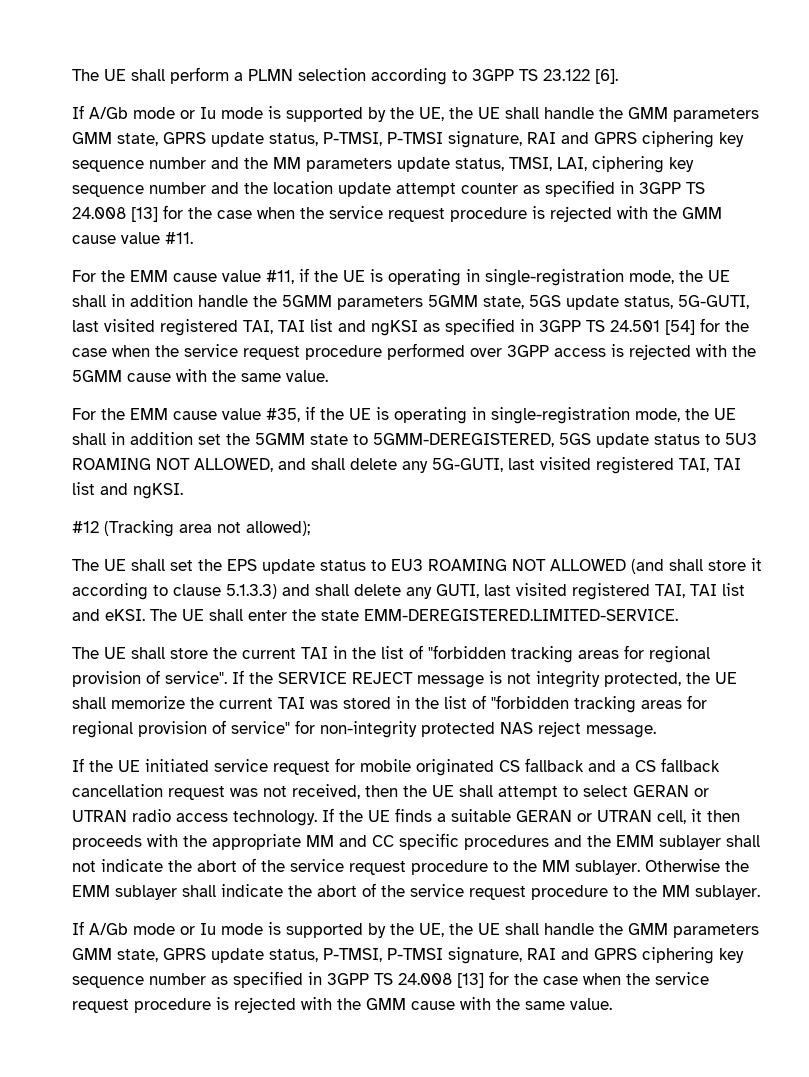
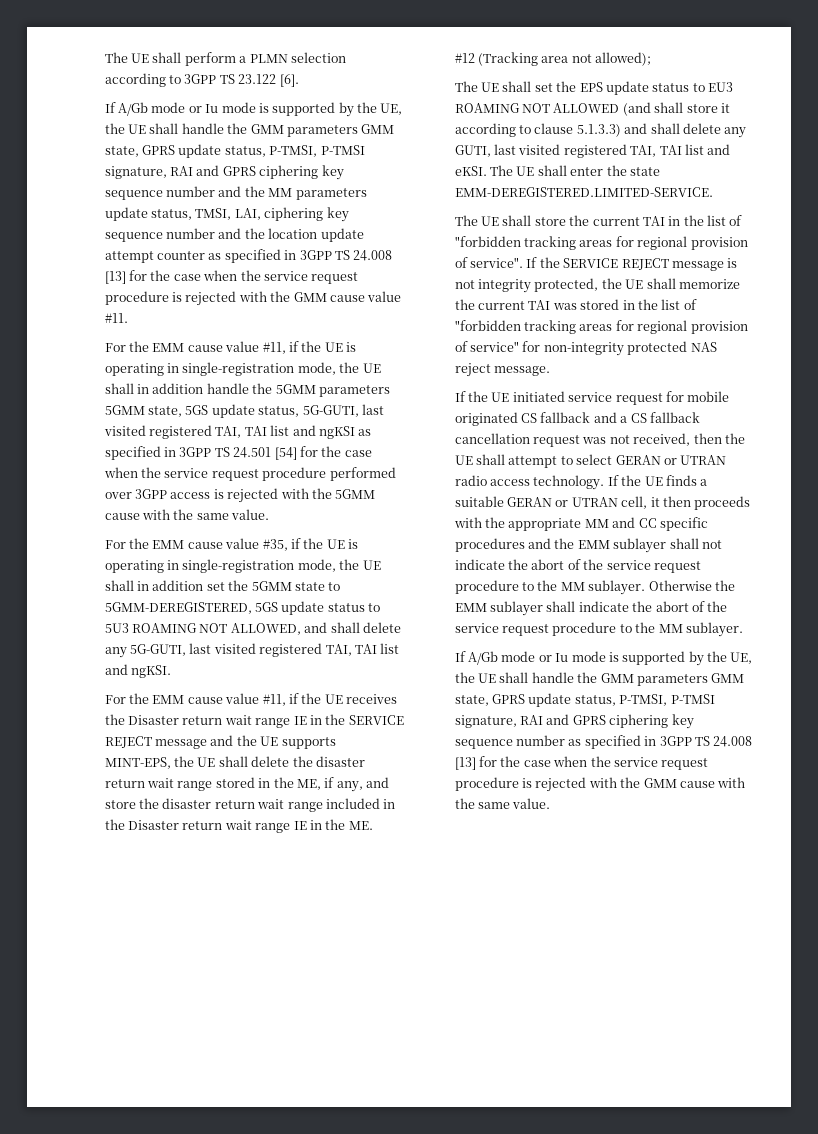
+ For the EMM cause value #11, if the UE receives the Disaster return wait range IE in the SERVICE REJECT message and the UE supports MINT-EPS, the UE shall delete the disaster return wait range stored in the ME, if any, and store the disaster return wait range included in the Disaster return wait range IE in the ME.

